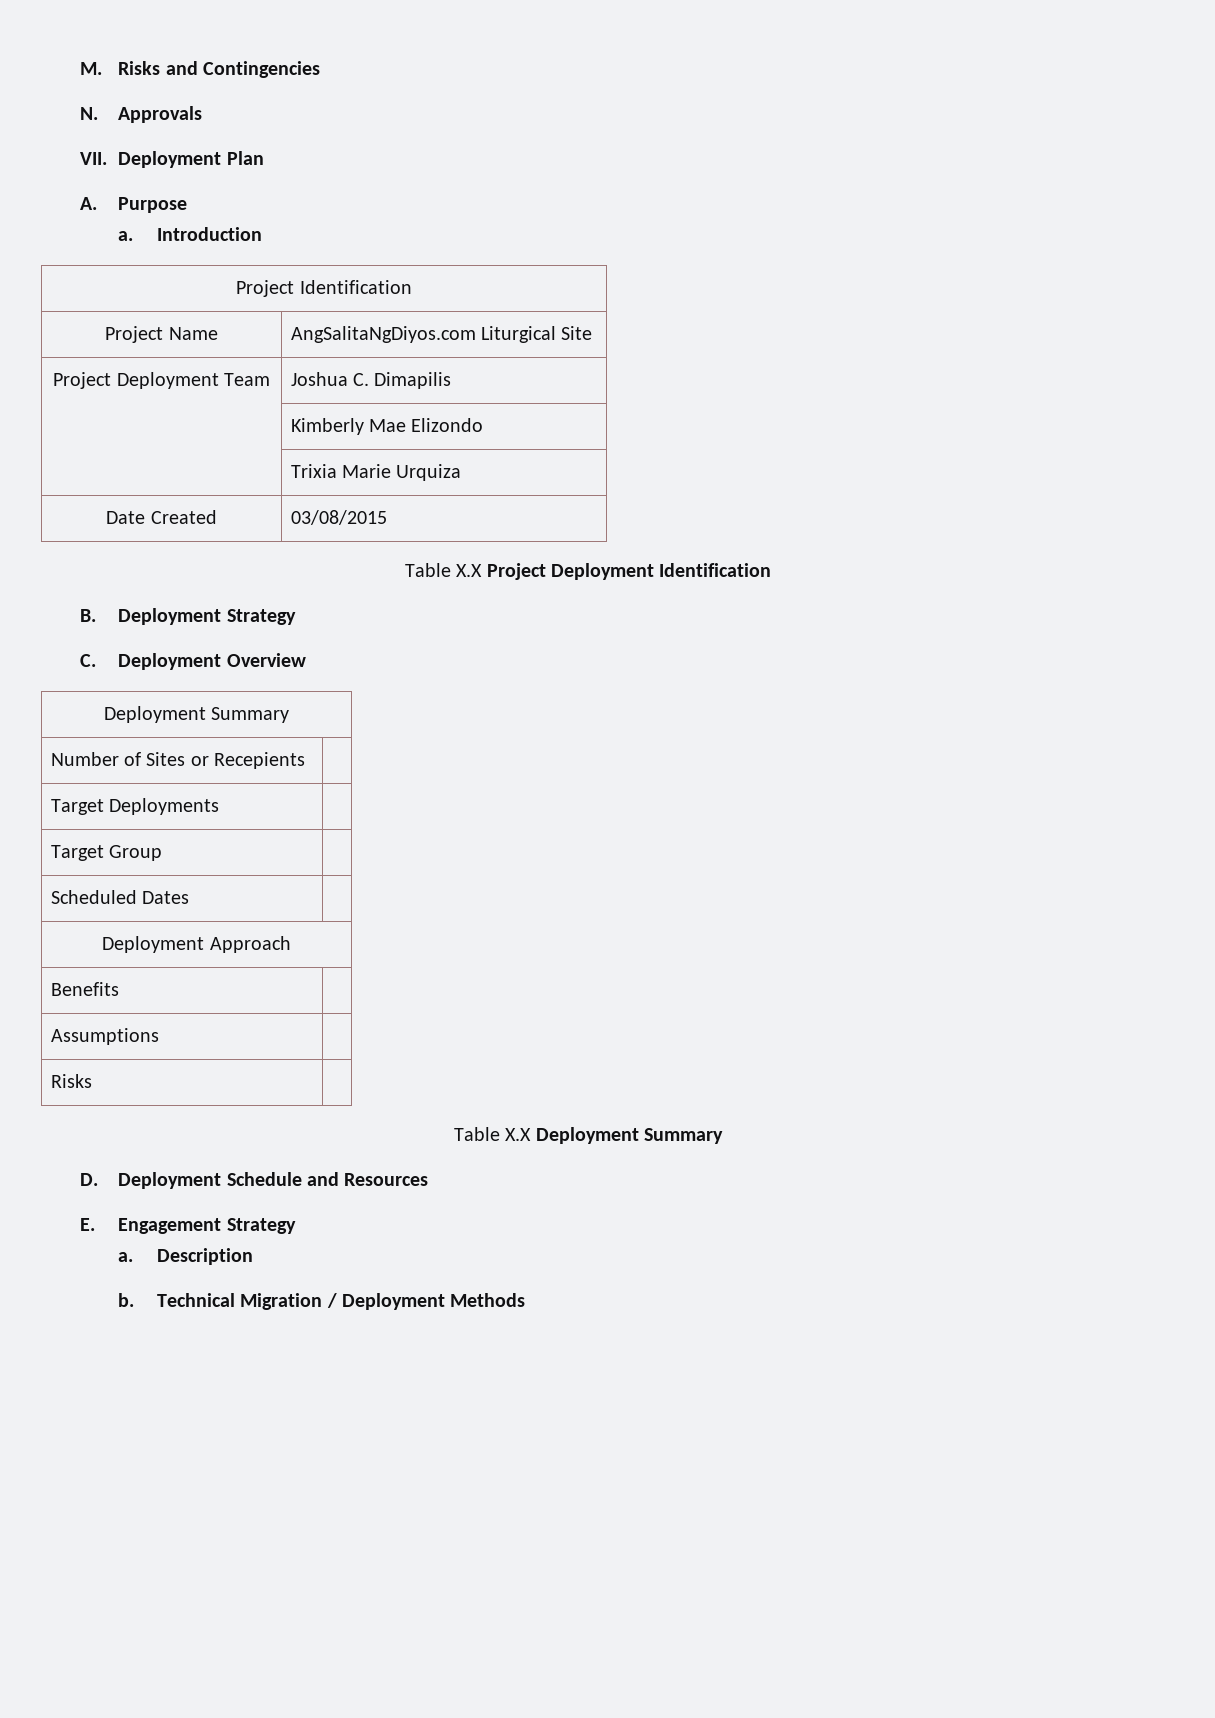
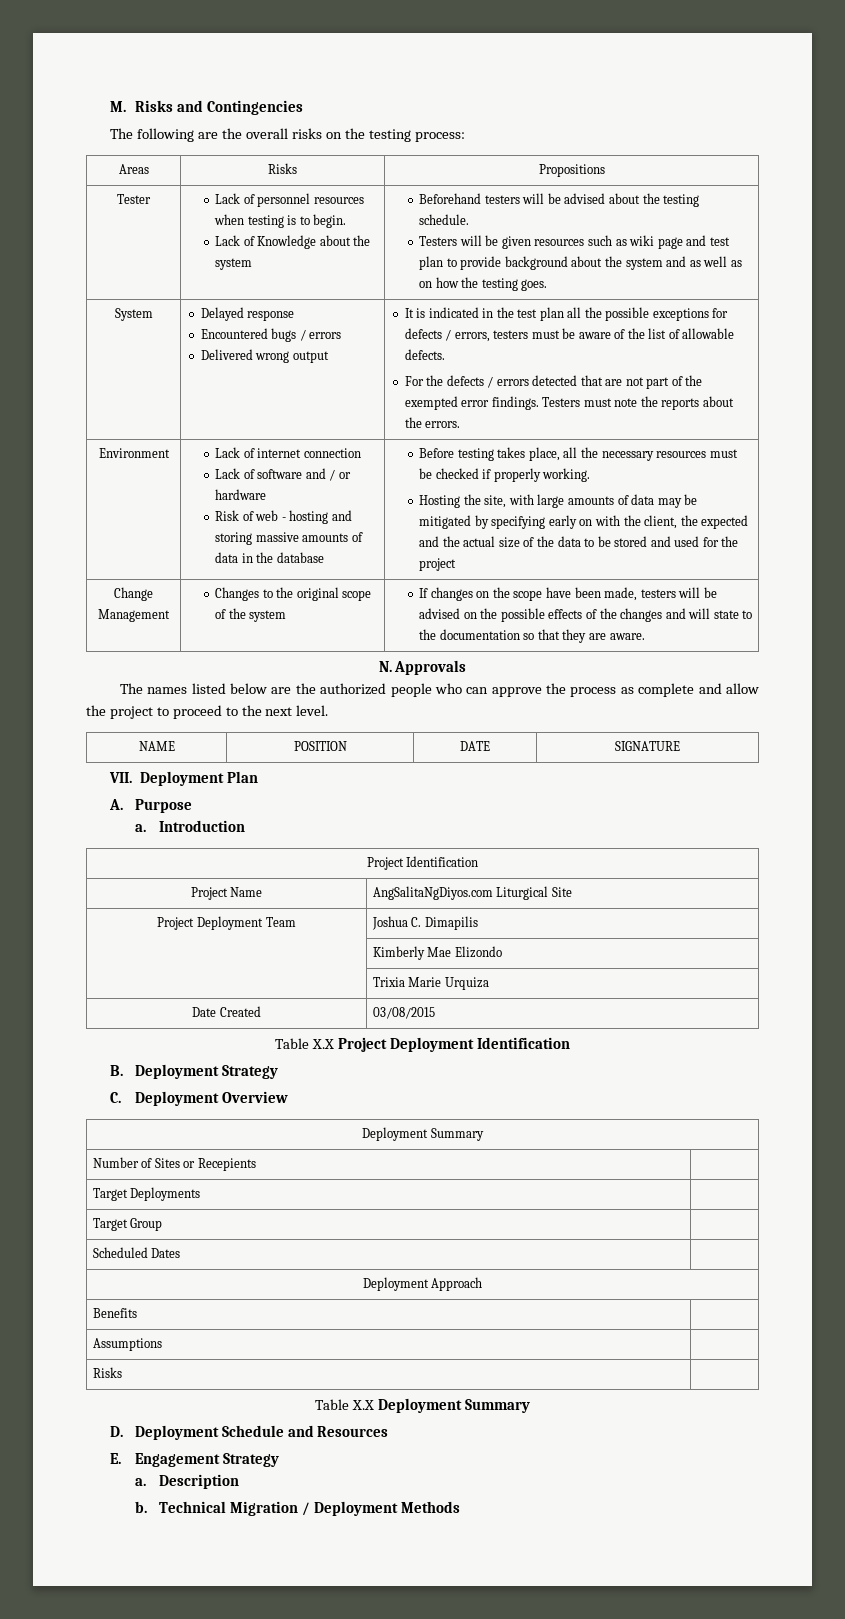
+ The following are the overall risks on the testing process:
+ Areas | Risks | Propositions
+ Tester | Lack of personnel resources when testing is to begin.
+ Lack of Knowledge about the system | Beforehand testers will be advised about the testing schedule.
+ Testers will be given resources such as wiki page and test plan to provide background about the system and as well as on how the testing goes.
+ System | Delayed response
+ Encountered bugs / errors
+ Delivered wrong output | It is indicated in the test plan all the possible exceptions for defects / errors, testers must be aware of the list of allowable defects.
+ For the defects / errors detected that are not part of the exempted error findings. Testers must note the reports about the errors.
+ Environment | Lack of internet connection
+ Lack of software and / or hardware
+ Risk of web - hosting and storing massive amounts of data in the database | Before testing takes place, all the necessary resources must be checked if properly working.
+ Hosting the site, with large amounts of data may be mitigated by specifying early on with the client, the expected and the actual size of the data to be stored and used for the project
+ Change Management | Changes to the original scope of the system | If changes on the scope have been made, testers will be advised on the possible effects of the changes and will state to the documentation so that they are aware.
  N. Approvals
+ The names listed below are the authorized people who can approve the process as complete and allow the project to proceed to the next level.
+ NAME | POSITION | DATE | SIGNATURE

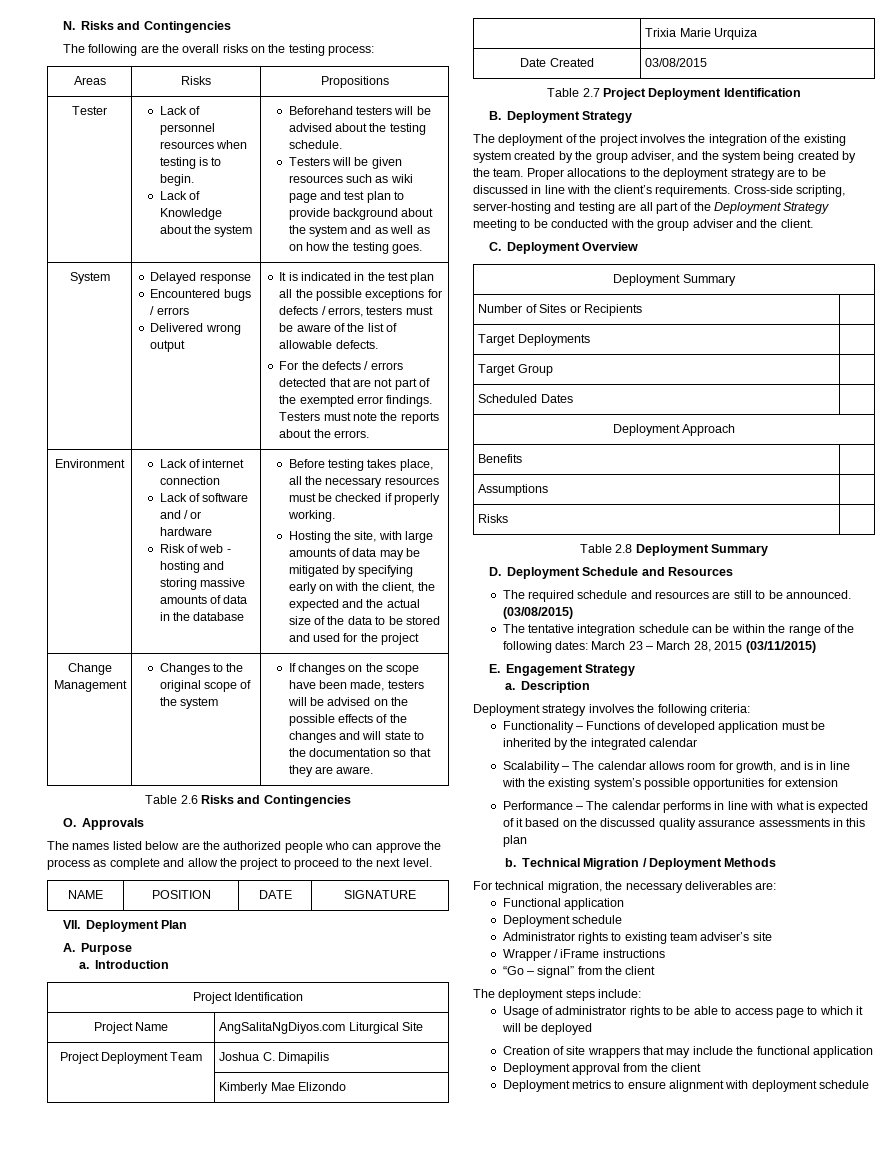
- M. Risks and Contingencies
+ N. Risks and Contingencies
- N. Approvals
+ Table 2.6 Risks and Contingencies
+ O. Approvals
- Table X.X Project Deployment Identification
+ Table 2.7 Project Deployment Identification
+ The deployment of the project involves the integration of the existing system created by the group adviser, and the system being created by the team. Proper allocations to the deployment strategy are to be discussed in line with the client’s requirements. Cross-side scripting, server-hosting and testing are all part of the Deployment Strategy meeting to be conducted with the group adviser and the client.
- Number of Sites or Recepients |
+ Number of Sites or Recipients |
- Table X.X Deployment Summary
+ Table 2.8 Deployment Summary
+ The required schedule and resources are still to be announced. (03/08/2015)
+ The tentative integration schedule can be within the range of the following dates: March 23 – March 28, 2015 (03/11/2015)
+ Deployment strategy involves the following criteria:
+ Functionality – Functions of developed application must be inherited by the integrated calendar
+ Scalability – The calendar allows room for growth, and is in line with the existing system’s possible opportunities for extension
+ Performance – The calendar performs in line with what is expected of it based on the discussed quality assurance assessments in this plan
+ For technical migration, the necessary deliverables are:
+ Functional application
+ Deployment schedule
+ Administrator rights to existing team adviser’s site
+ Wrapper / iFrame instructions
+ “Go – signal” from the client
+ The deployment steps include:
+ Usage of administrator rights to be able to access page to which it will be deployed
+ Creation of site wrappers that may include the functional application
+ Deployment approval from the client
+ Deployment metrics to ensure alignment with deployment schedule

